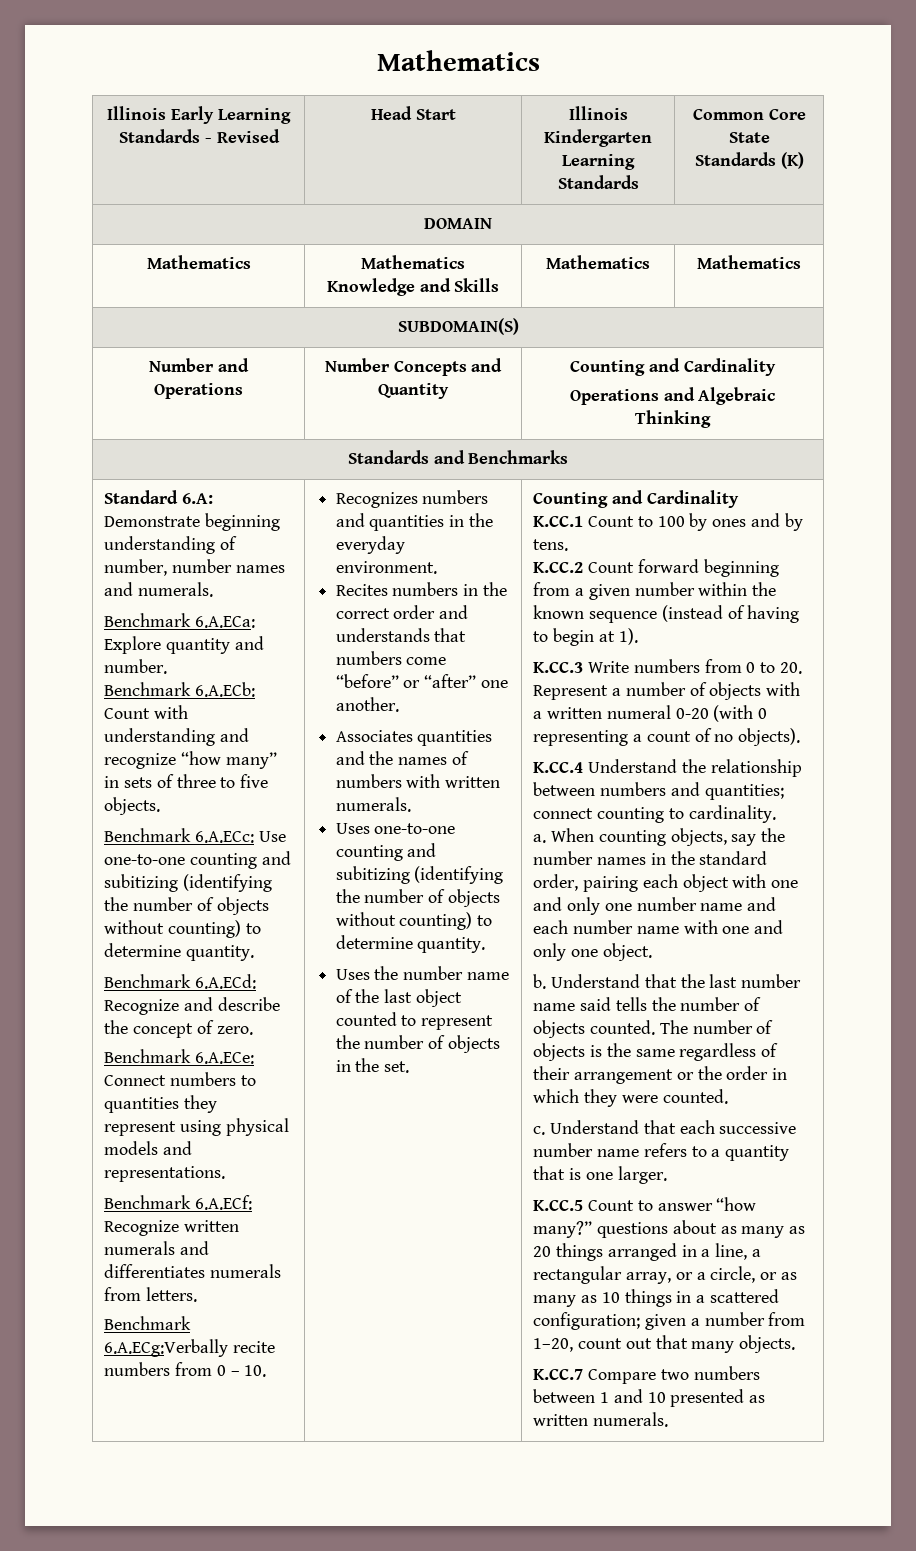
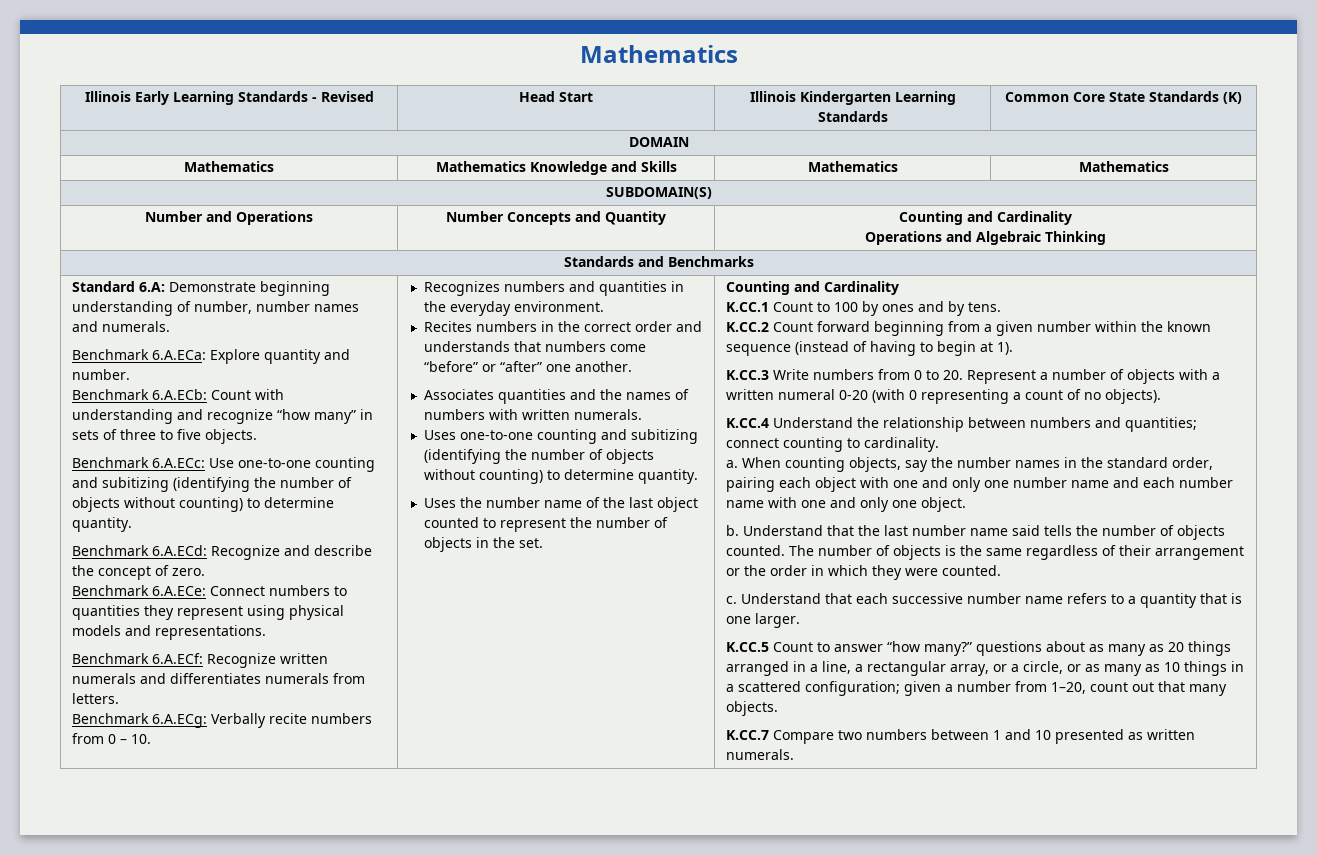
- Benchmark 6.A.ECg:Verbally recite numbers from 0 – 10.
+ Benchmark 6.A.ECg: Verbally recite numbers from 0 – 10.

